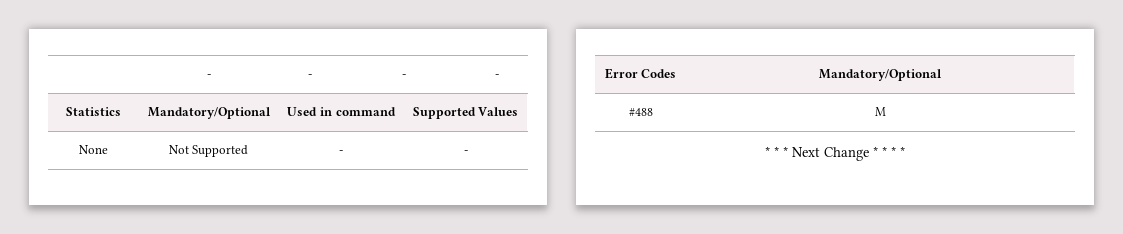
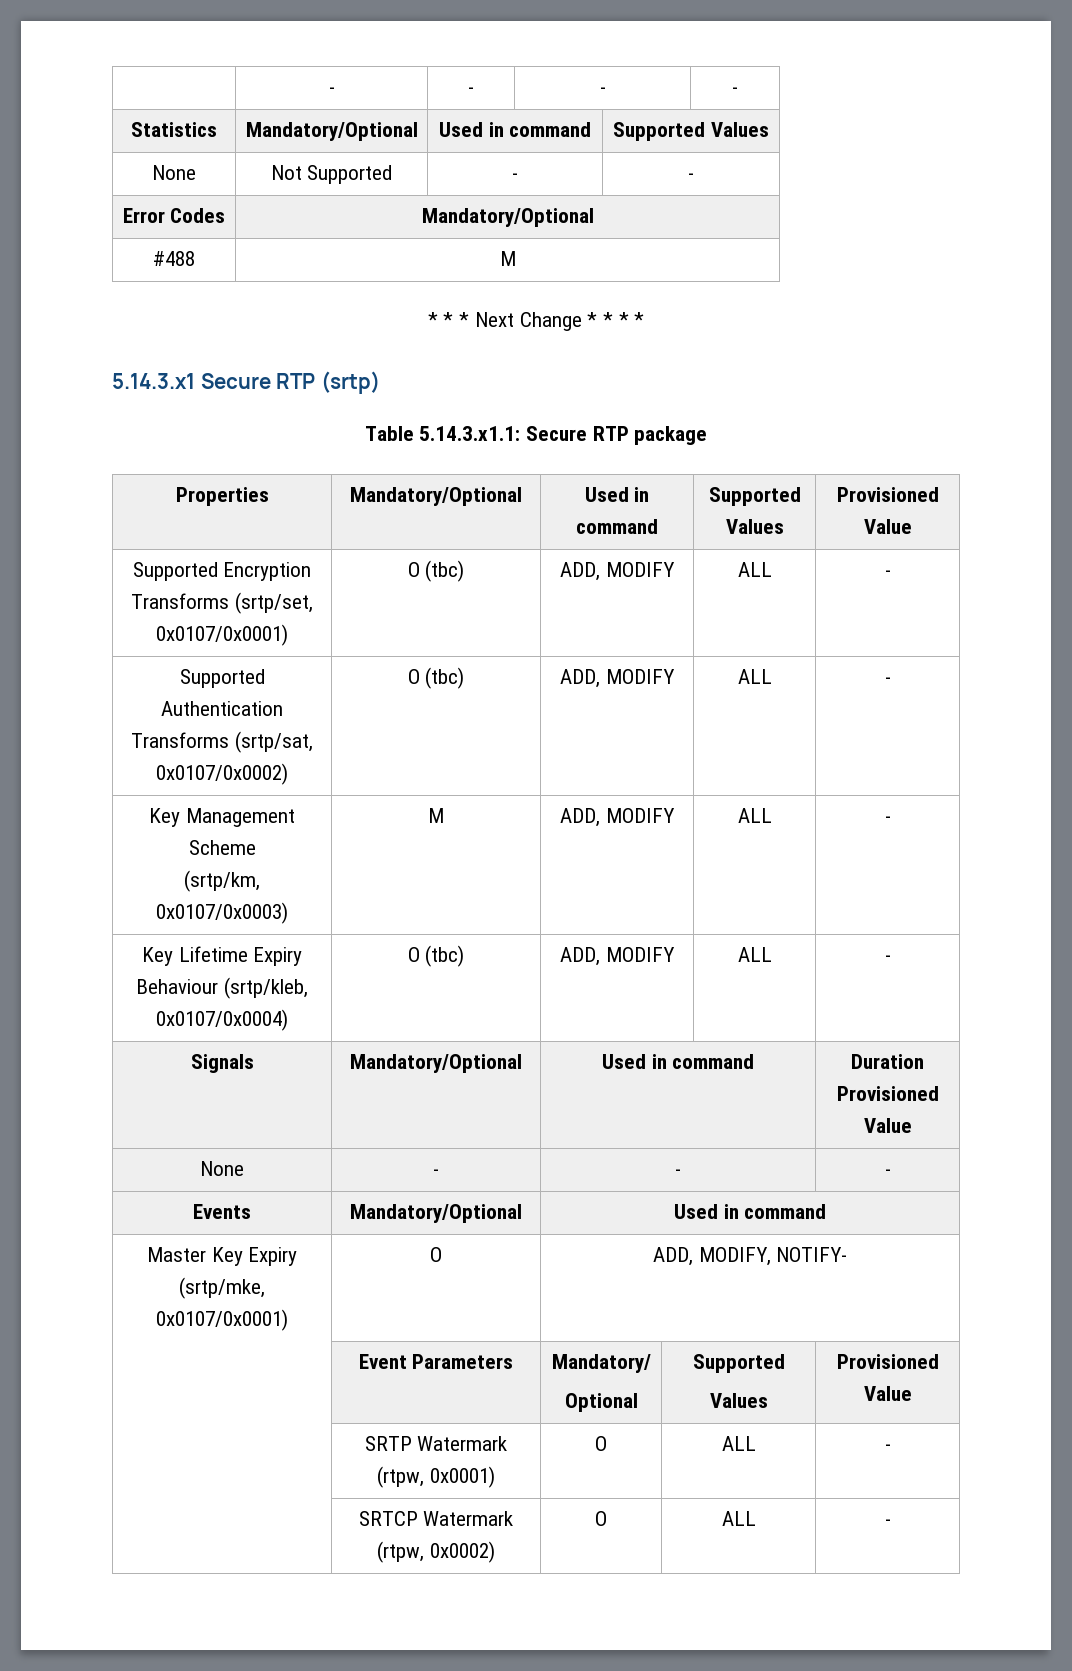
+ 5.14.3.x1 Secure RTP (srtp)
+ Table 5.14.3.x1.1: Secure RTP package
+ Properties | Mandatory/Optional | Used in command | Supported Values | Provisioned Value
+ Supported Encryption Transforms (srtp/set, 0x0107/0x0001) | O (tbc) | ADD, MODIFY | ALL | -
+ Supported Authentication Transforms (srtp/sat, 0x0107/0x0002) | O (tbc) | ADD, MODIFY | ALL | -
+ Key Management Scheme
+ (srtp/km, 0x0107/0x0003) | M | ADD, MODIFY | ALL | -
+ Key Lifetime Expiry Behaviour (srtp/kleb, 0x0107/0x0004) | O (tbc) | ADD, MODIFY | ALL | -
+ Signals | Mandatory/Optional | Used in command | Duration Provisioned Value
+ None | - | - | -
+ Events | Mandatory/Optional | Used in command
+ Master Key Expiry (srtp/mke, 0x0107/0x0001) | O | ADD, MODIFY, NOTIFY-
+ | Event Parameters | Mandatory/
+ Optional | Supported
+ Values | Provisioned Value
+ | SRTP Watermark (rtpw, 0x0001) | O | ALL | -
+ | SRTCP Watermark (rtpw, 0x0002) | O | ALL | -

